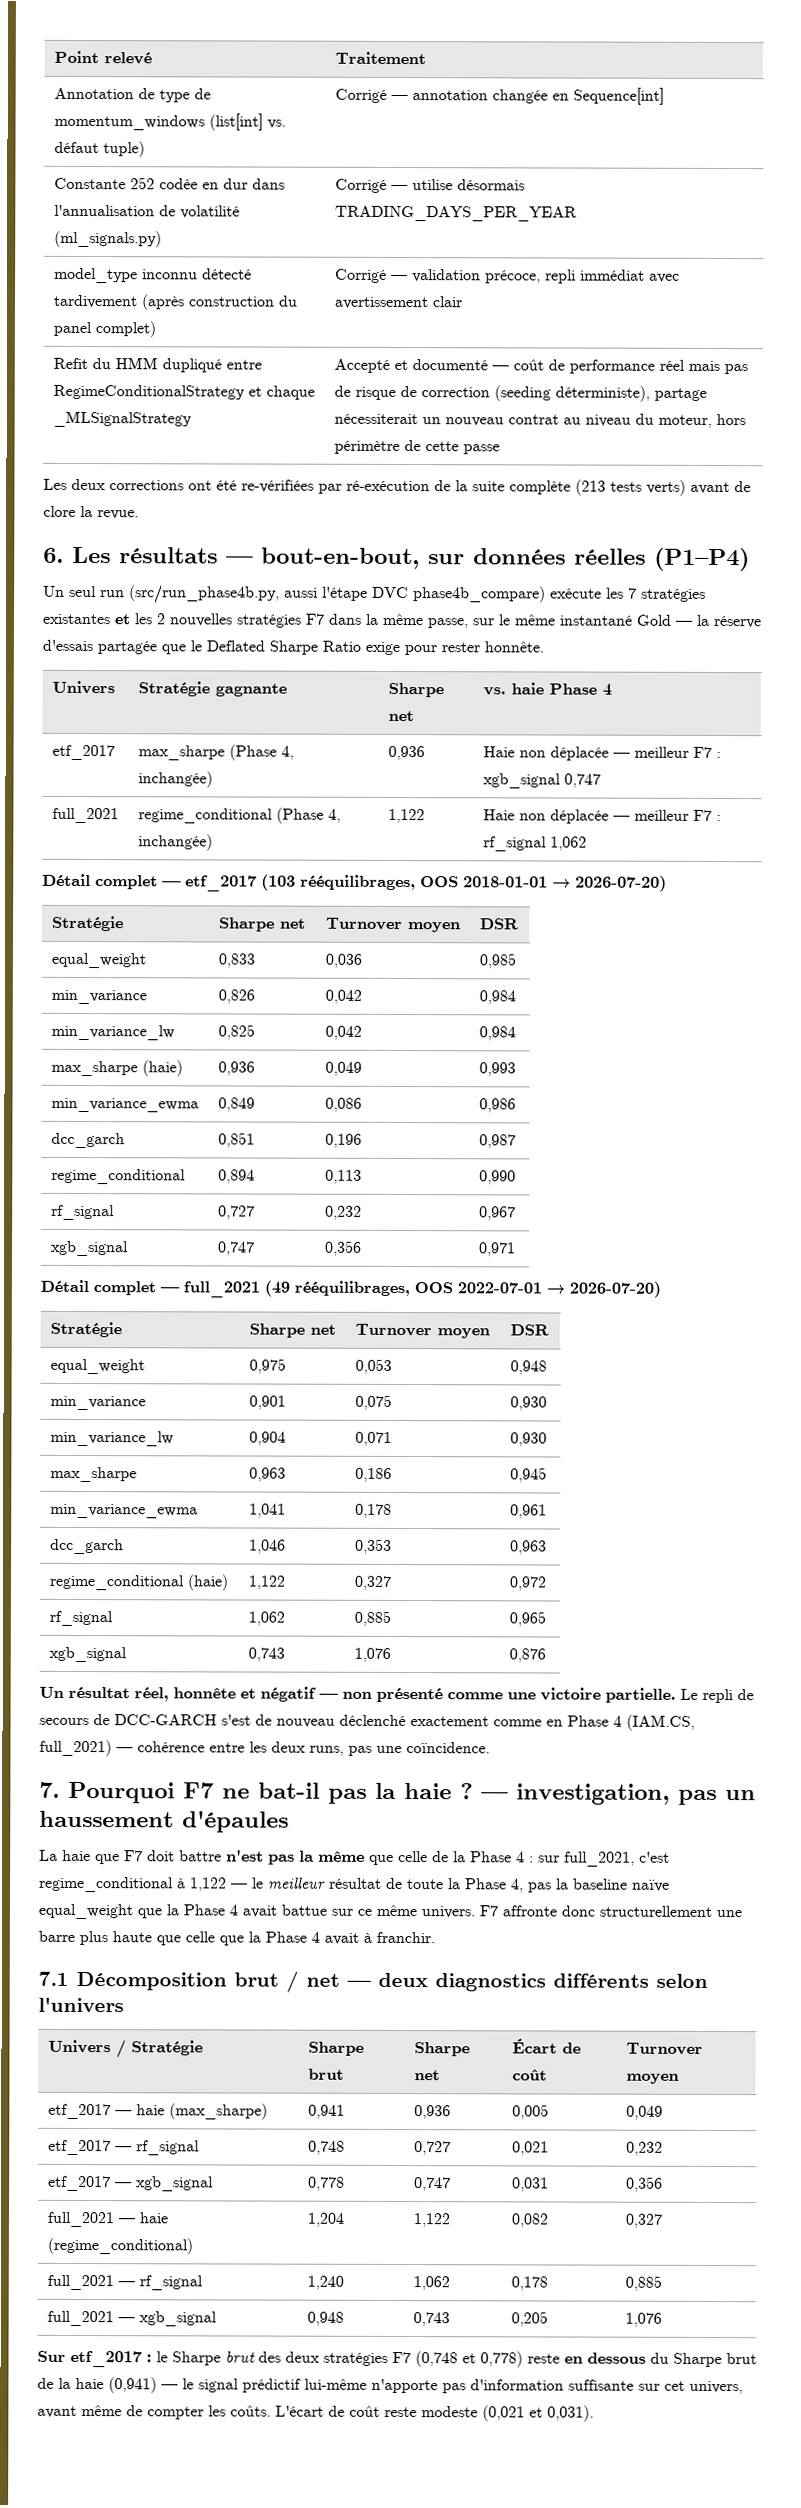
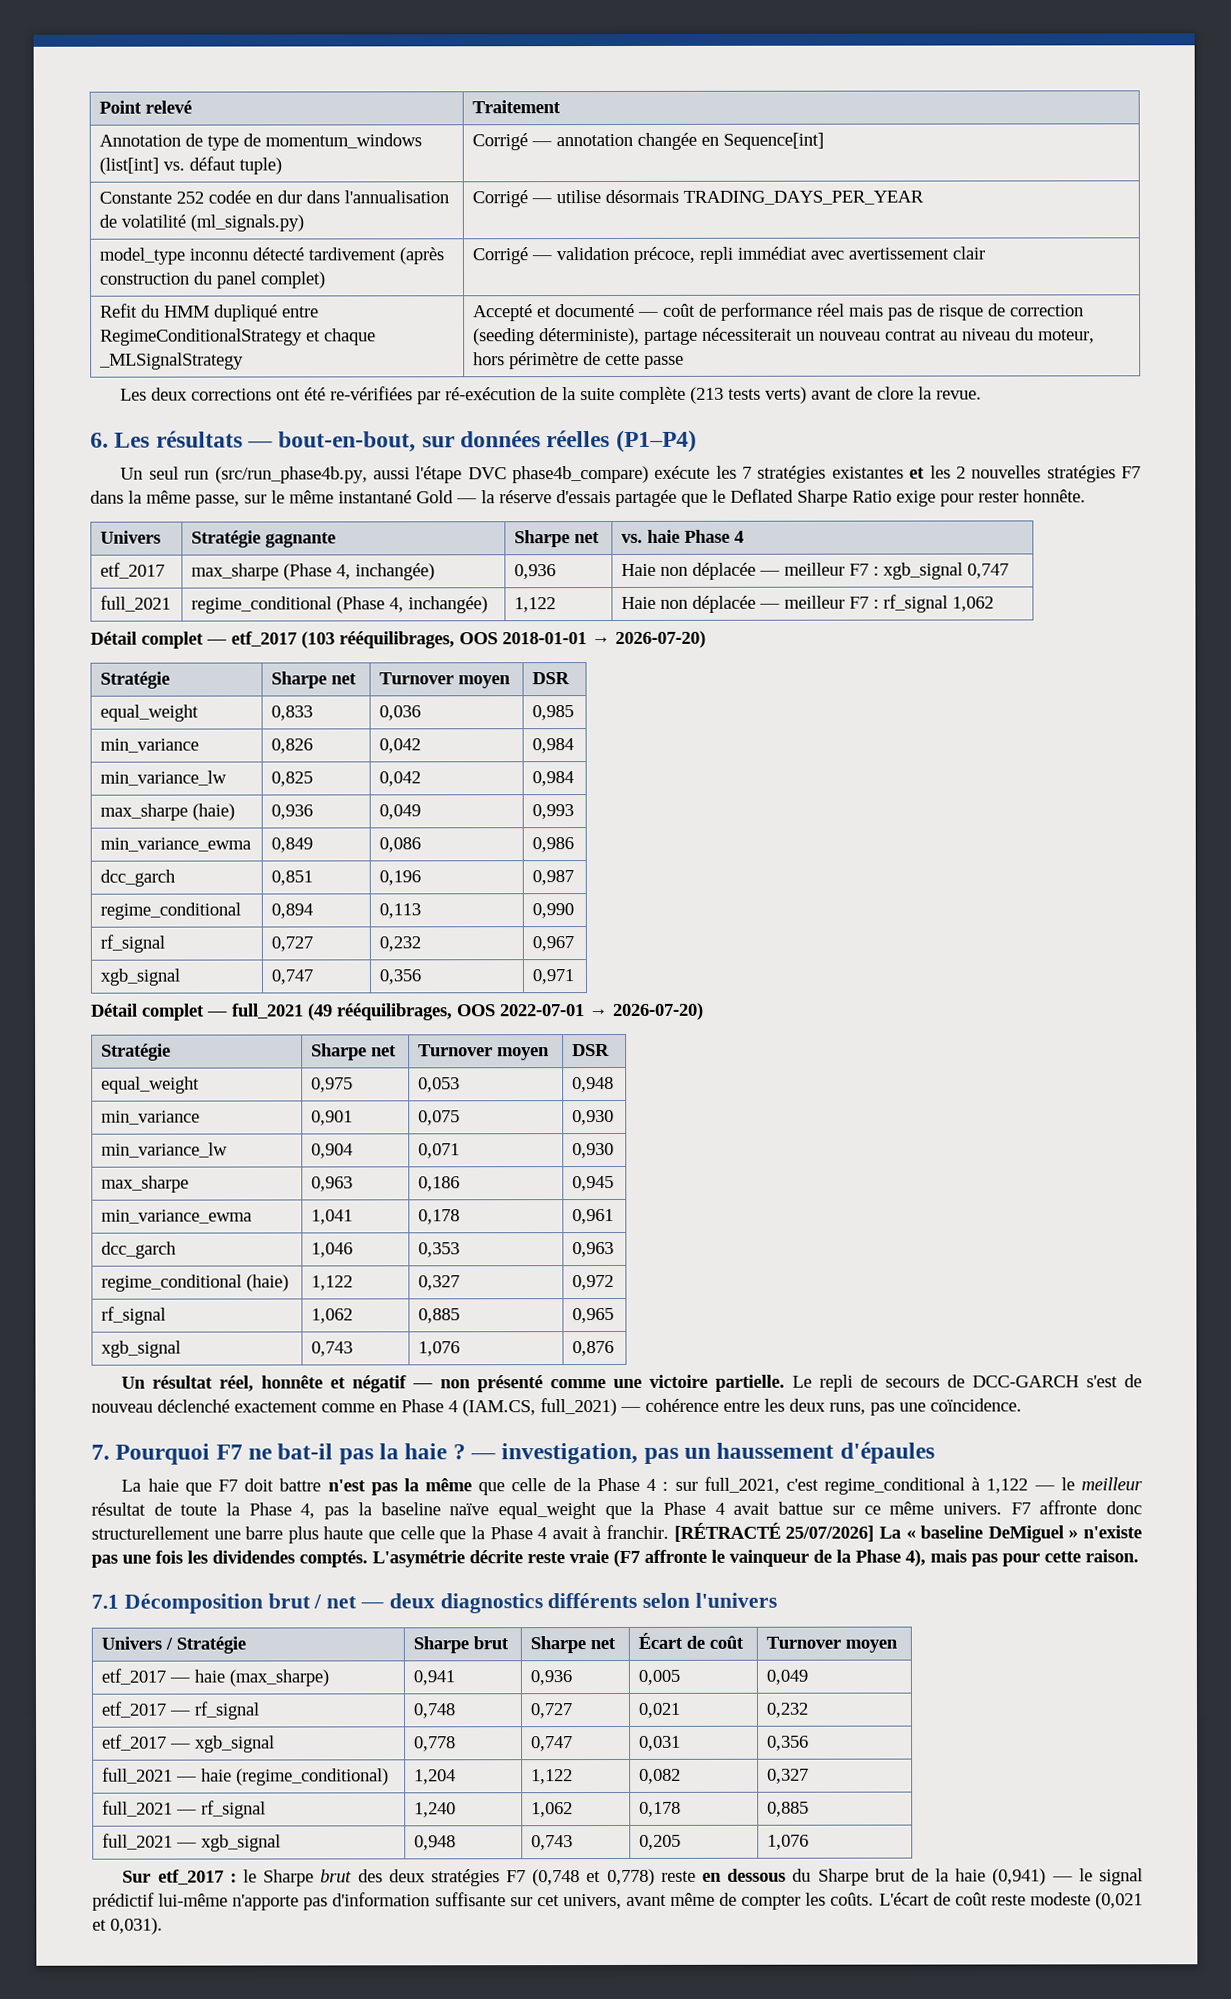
+ [RÉTRACTÉ 25/07/2026] La « baseline DeMiguel » n'existe pas une fois les dividendes comptés. L'asymétrie décrite reste vraie (F7 affronte le vainqueur de la Phase 4), mais pas pour cette raison.

